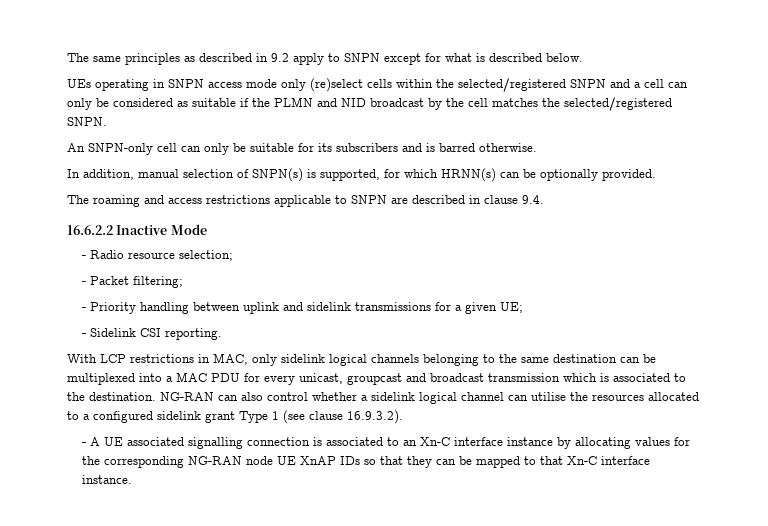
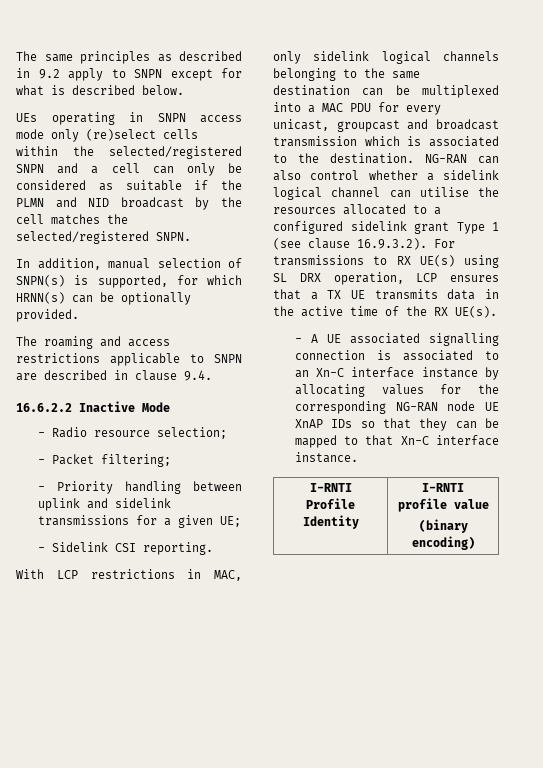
- An SNPN-only cell can only be suitable for its subscribers and is barred otherwise.
- NG-RAN can also control whether a sidelink logical channel can utilise the resources allocated to a configured sidelink grant Type 1 (see clause 16.9.3.2).
+ NG-RAN can also control whether a sidelink logical channel can utilise the resources allocated to a configured sidelink grant Type 1 (see clause 16.9.3.2). For transmissions to RX UE(s) using SL DRX operation, LCP ensures that a TX UE transmits data in the active time of the RX UE(s).
+ I-RNTI Profile Identity | I-RNTI profile value
+ (binary encoding)

